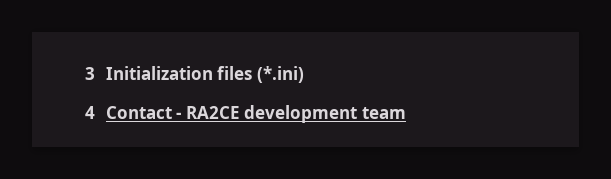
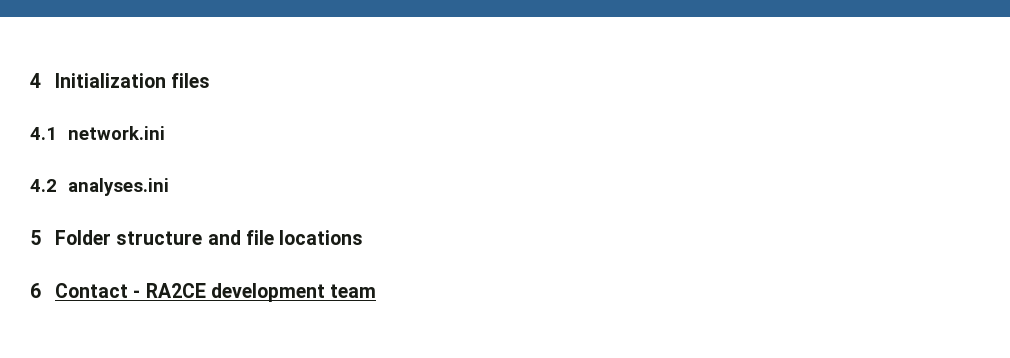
- 3 Initialization files (*.ini)
- 4 Contact - RA2CE development team
+ 4 Initialization files
+ 4.1 network.ini
+ 4.2 analyses.ini
+ 5 Folder structure and file locations
+ 6 Contact - RA2CE development team

